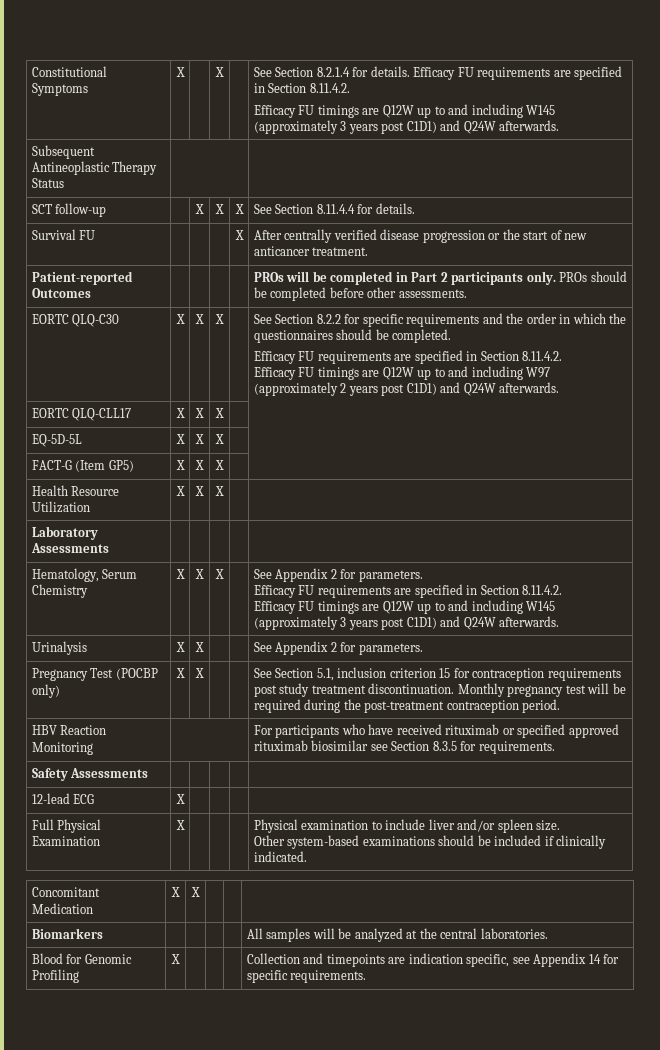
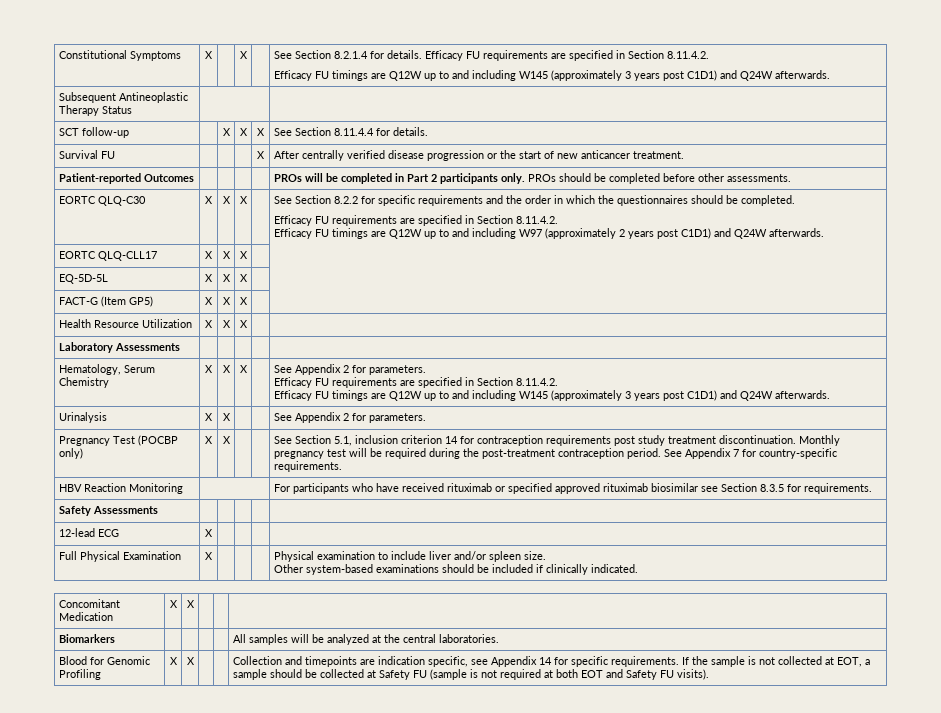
- Pregnancy Test (POCBP only) | X | X | | | See Section 5.1, inclusion criterion 15 for contraception requirements post study treatment discontinuation. Monthly pregnancy test will be required during the post-treatment contraception period.
+ Pregnancy Test (POCBP only) | X | X | | | See Section 5.1, inclusion criterion 14 for contraception requirements post study treatment discontinuation. Monthly pregnancy test will be required during the post-treatment contraception period. See Appendix 7 for country-specific requirements.
- Blood for Genomic Profiling | X
+ Blood for Genomic Profiling | X | X
+ If the sample is not collected at EOT, a sample should be collected at Safety FU (sample is not required at both EOT and Safety FU visits).

